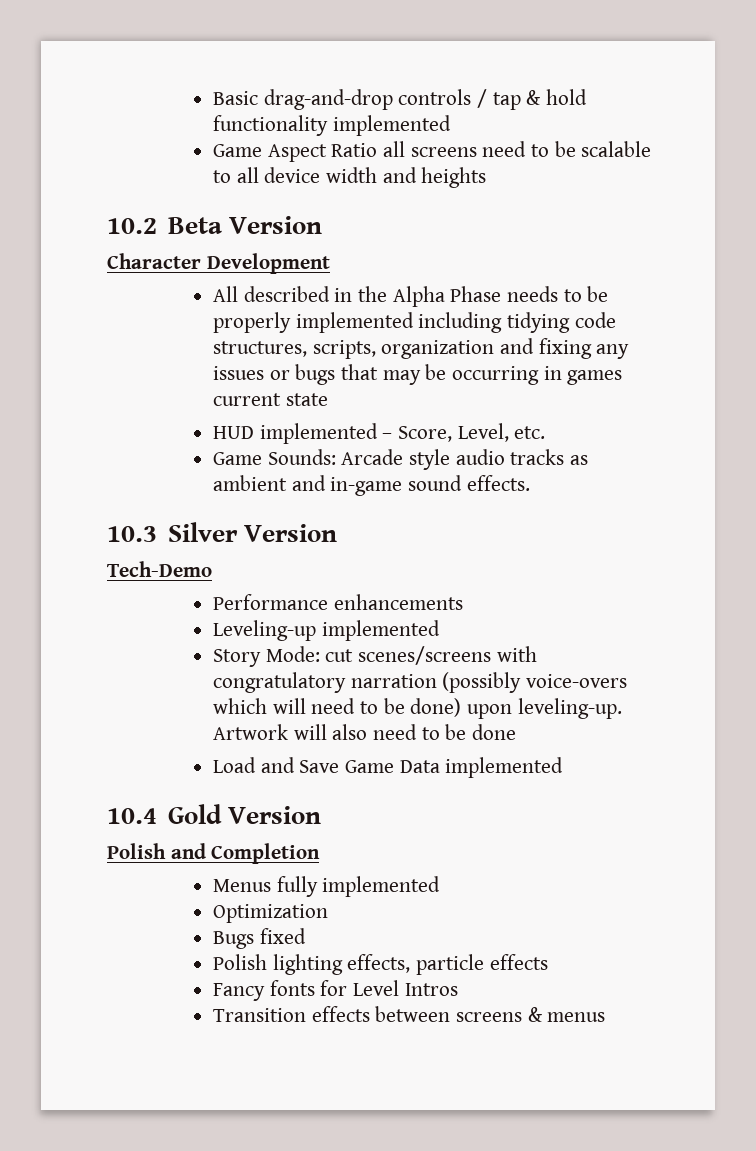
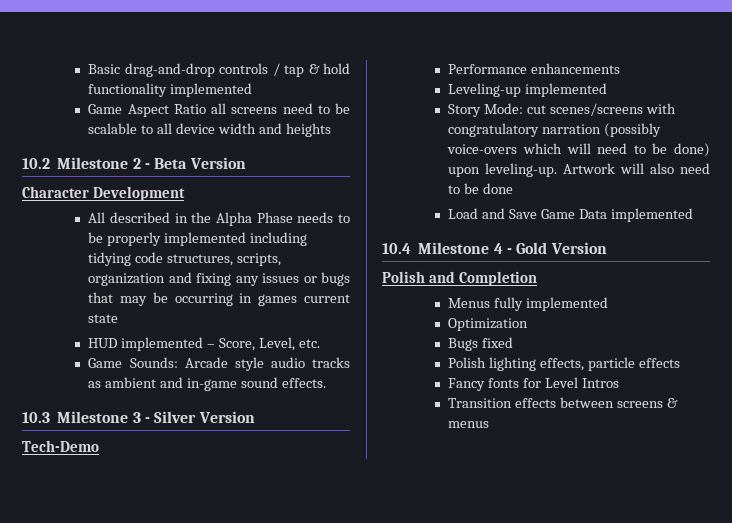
- 10.2 Beta Version
+ 10.2 Milestone 2 - Beta Version
- 10.3 Silver Version
+ 10.3 Milestone 3 - Silver Version
- 10.4 Gold Version
+ 10.4 Milestone 4 - Gold Version

